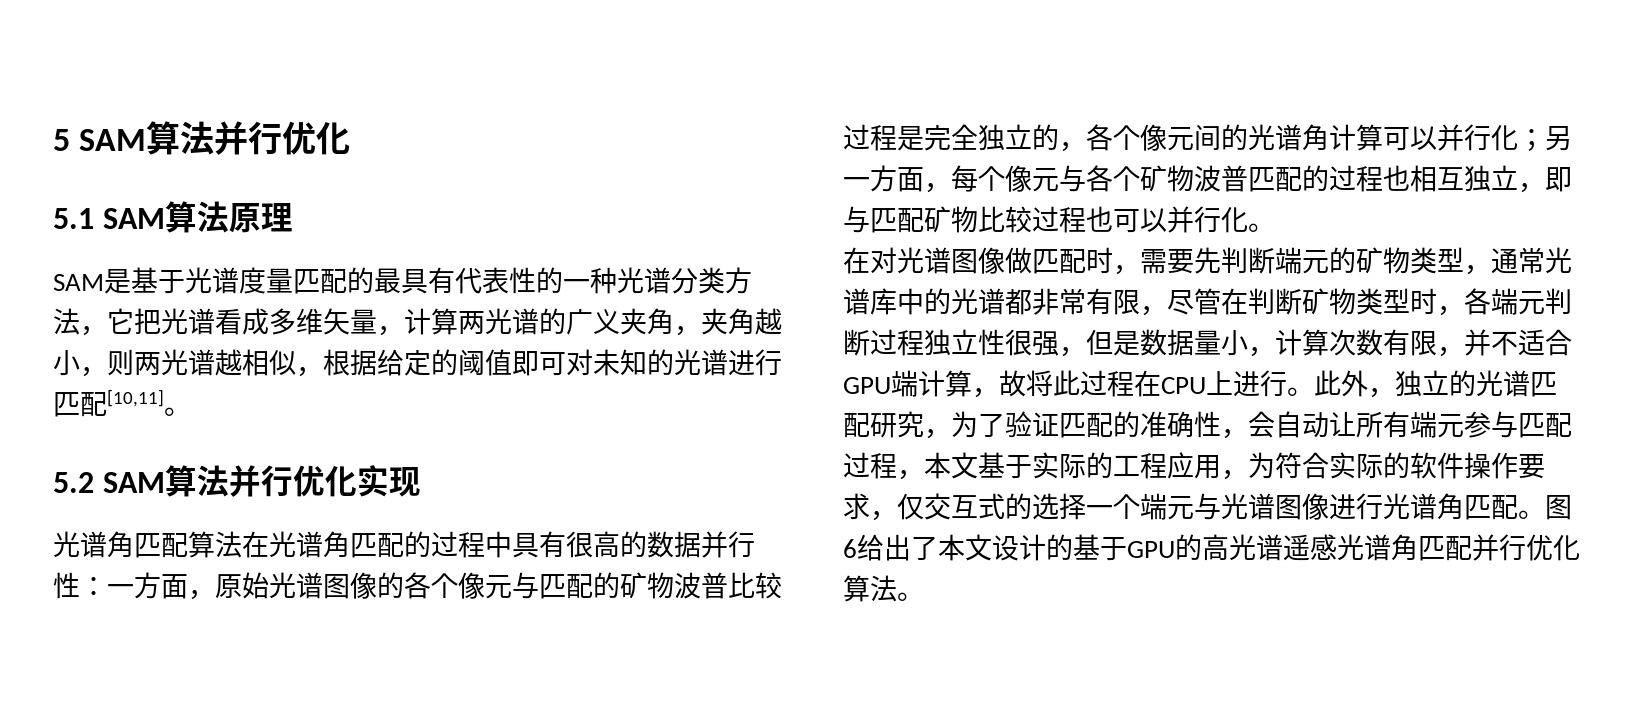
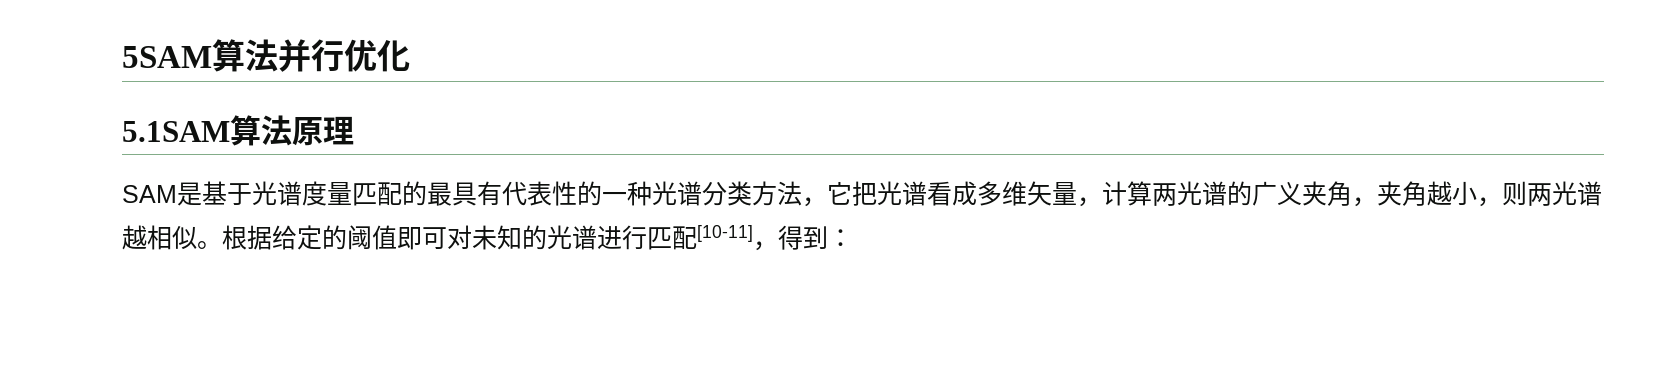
- 5 SAM算法并行优化
+ 5SAM算法并行优化
- 5.1 SAM算法原理
+ 5.1SAM算法原理
- SAM是基于光谱度量匹配的最具有代表性的一种光谱分类方法，它把光谱看成多维矢量，计算两光谱的广义夹角，夹角越小，则两光谱越相似，根据给定的阈值即可对未知的光谱进行匹配[10,11]。
- 5.2 SAM算法并行优化实现
- 光谱角匹配算法在光谱角匹配的过程中具有很高的数据并行性：一方面，原始光谱图像的各个像元与匹配的矿物波普比较过程是完全独立的，各个像元间的光谱角计算可以并行化；另一方面，每个像元与各个矿物波普匹配的过程也相互独立，即与匹配矿物比较过程也可以并行化。
- 在对光谱图像做匹配时，需要先判断端元的矿物类型，通常光谱库中的光谱都非常有限，尽管在判断矿物类型时，各端元判断过程独立性很强，但是数据量小，计算次数有限，并不适合GPU端计算，故将此过程在CPU上进行。此外，独立的光谱匹配研究，为了验证匹配的准确性，会自动让所有端元参与匹配过程，本文基于实际的工程应用，为符合实际的软件操作要求，仅交互式的选择一个端元与光谱图像进行光谱角匹配。图6给出了本文设计的基于GPU的高光谱遥感光谱角匹配并行优化算法。
+ SAM是基于光谱度量匹配的最具有代表性的一种光谱分类方法，它把光谱看成多维矢量，计算两光谱的广义夹角，夹角越小，则两光谱越相似。根据给定的阈值即可对未知的光谱进行匹配[10-11]，得到：

